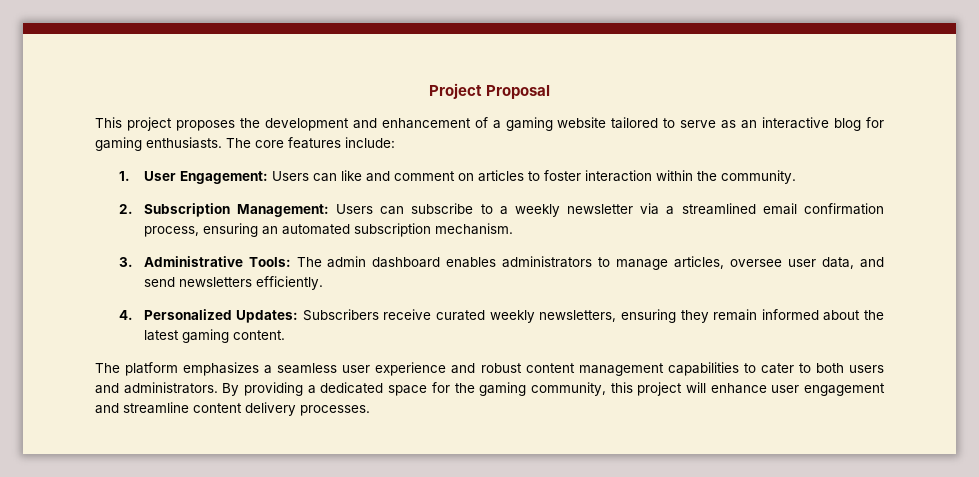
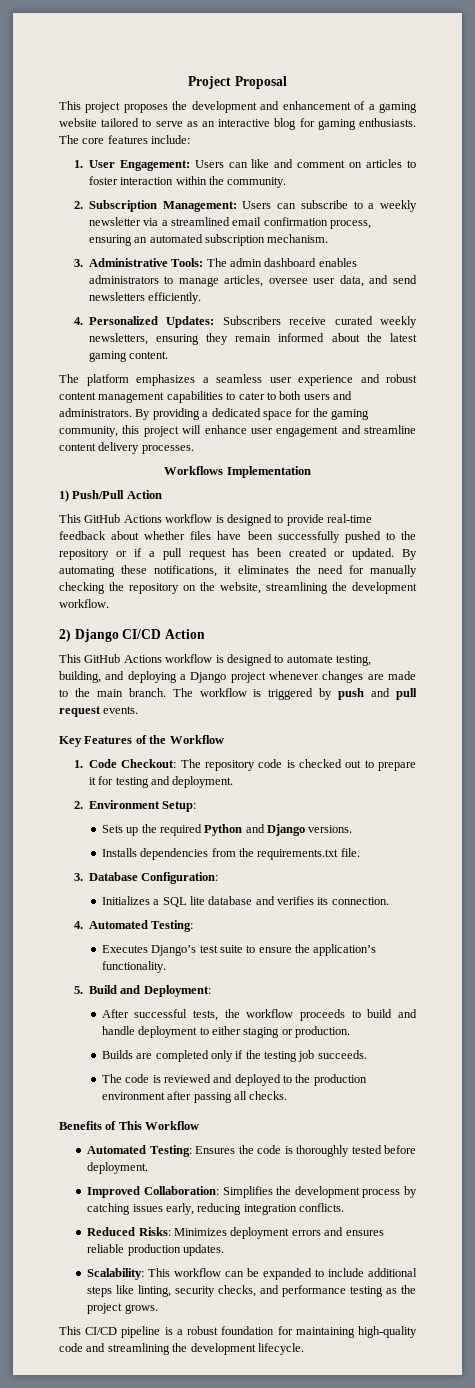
+ Workflows Implementation
+ 1) Push/Pull Action
+ This GitHub Actions workflow is designed to provide real-time feedback about whether files have been successfully pushed to the repository or if a pull request has been created or updated. By automating these notifications, it eliminates the need for manually checking the repository on the website, streamlining the development workflow.
+ 2) Django CI/CD Action
+ This GitHub Actions workflow is designed to automate testing, building, and deploying a Django project whenever changes are made to the main branch. The workflow is triggered by push and pull request events.
+ Key Features of the Workflow
+ 1. Code Checkout: The repository code is checked out to prepare it for testing and deployment.
+ 2. Environment Setup:
+ Sets up the required Python and Django versions.
+ Installs dependencies from the requirements.txt file.
+ 3. Database Configuration:
+ Initializes a SQL lite database and verifies its connection.
+ 4. Automated Testing:
+ Executes Django’s test suite to ensure the application’s functionality.
+ 5. Build and Deployment:
+ After successful tests, the workflow proceeds to build and handle deployment to either staging or production.
+ Builds are completed only if the testing job succeeds.
+ The code is reviewed and deployed to the production environment after passing all checks.
+ Benefits of This Workflow
+ Automated Testing: Ensures the code is thoroughly tested before deployment.
+ Improved Collaboration: Simplifies the development process by catching issues early, reducing integration conflicts.
+ Reduced Risks: Minimizes deployment errors and ensures reliable production updates.
+ Scalability: This workflow can be expanded to include additional steps like linting, security checks, and performance testing as the project grows.
+ This CI/CD pipeline is a robust foundation for maintaining high-quality code and streamlining the development lifecycle.

